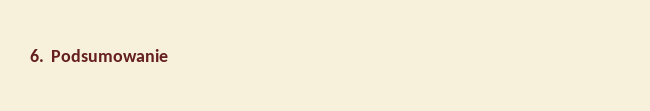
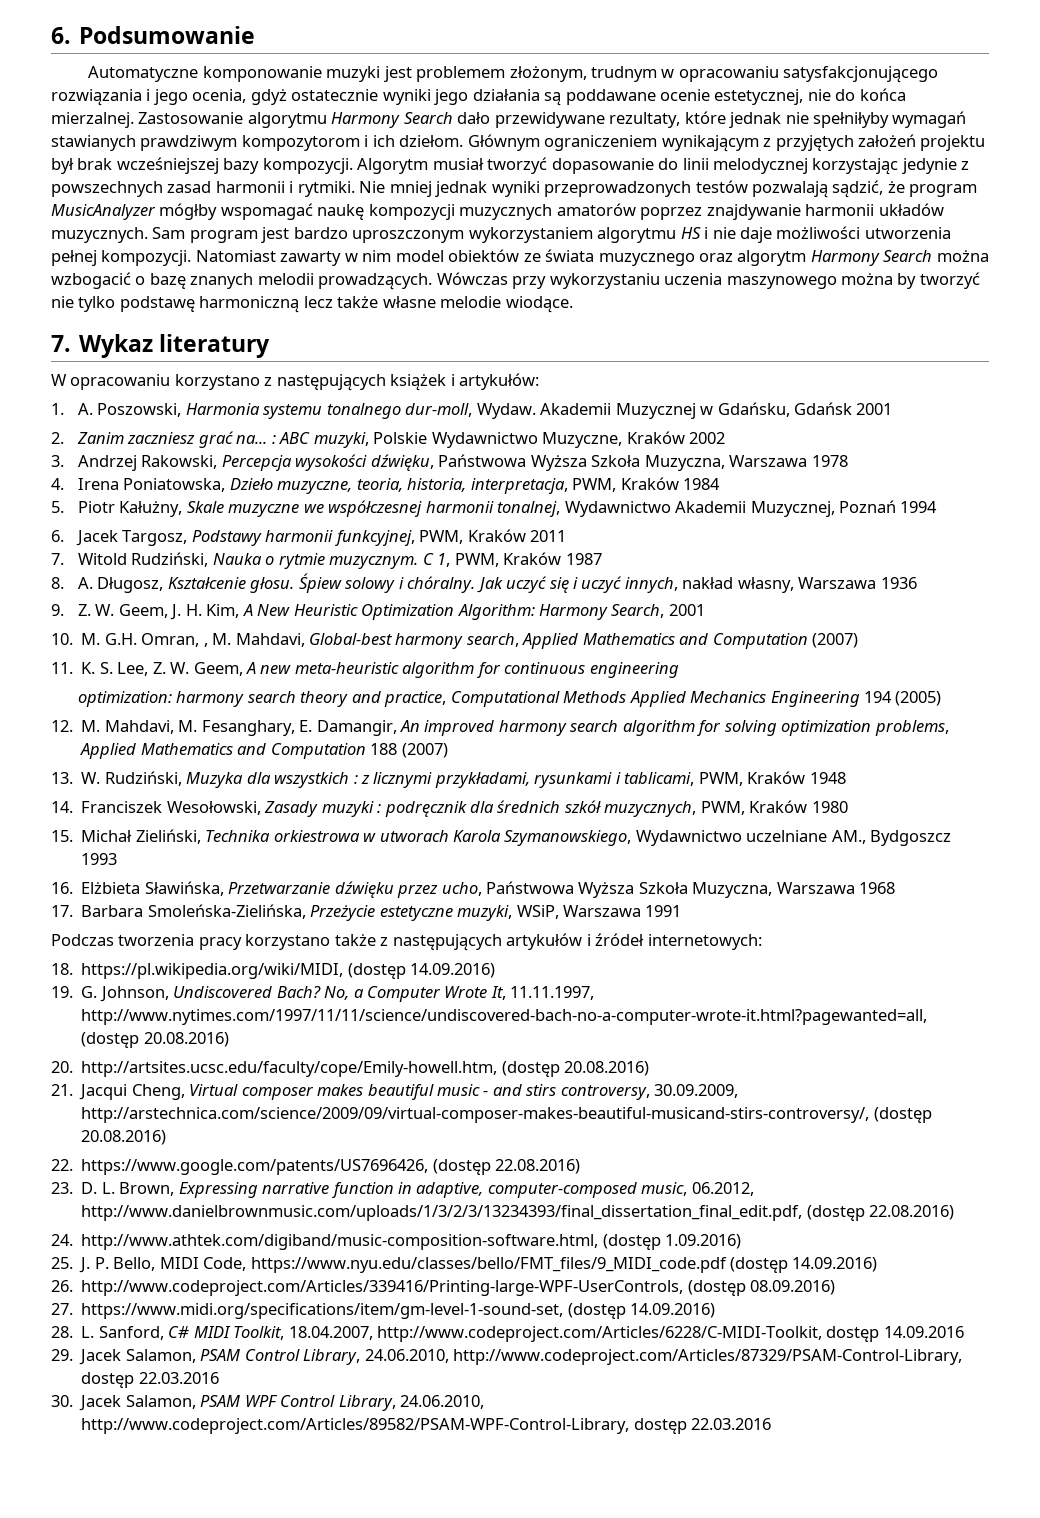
+ Automatyczne komponowanie muzyki jest problemem złożonym, trudnym w opracowaniu satysfakcjonującego rozwiązania i jego ocenia, gdyż ostatecznie wyniki jego działania są poddawane ocenie estetycznej, nie do końca mierzalnej. Zastosowanie algorytmu Harmony Search dało przewidywane rezultaty, które jednak nie spełniłyby wymagań stawianych prawdziwym kompozytorom i ich dziełom. Głównym ograniczeniem wynikającym z przyjętych założeń projektu był brak wcześniejszej bazy kompozycji. Algorytm musiał tworzyć dopasowanie do linii melodycznej korzystając jedynie z powszechnych zasad harmonii i rytmiki. Nie mniej jednak wyniki przeprowadzonych testów pozwalają sądzić, że program MusicAnalyzer mógłby wspomagać naukę kompozycji muzycznych amatorów poprzez znajdywanie harmonii układów muzycznych. Sam program jest bardzo uproszczonym wykorzystaniem algorytmu HS i nie daje możliwości utworzenia pełnej kompozycji. Natomiast zawarty w nim model obiektów ze świata muzycznego oraz algorytm Harmony Search można wzbogacić o bazę znanych melodii prowadzących. Wówczas przy wykorzystaniu uczenia maszynowego można by tworzyć nie tylko podstawę harmoniczną lecz także własne melodie wiodące.
+ 7. Wykaz literatury
+ W opracowaniu korzystano z następujących książek i artykułów:
+ 1. A. Poszowski, Harmonia systemu tonalnego dur-moll, Wydaw. Akademii Muzycznej w Gdańsku, Gdańsk 2001
+ 2. Zanim zaczniesz grać na... : ABC muzyki, Polskie Wydawnictwo Muzyczne, Kraków 2002
+ 3. Andrzej Rakowski, Percepcja wysokości dźwięku, Państwowa Wyższa Szkoła Muzyczna, Warszawa 1978
+ 4. Irena Poniatowska, Dzieło muzyczne, teoria, historia, interpretacja, PWM, Kraków 1984
+ 5. Piotr Kałużny, Skale muzyczne we współczesnej harmonii tonalnej, Wydawnictwo Akademii Muzycznej, Poznań 1994
+ 6. Jacek Targosz, Podstawy harmonii funkcyjnej, PWM, Kraków 2011
+ 7. Witold Rudziński, Nauka o rytmie muzycznym. C 1, PWM, Kraków 1987
+ 8. A. Długosz, Kształcenie głosu. Śpiew solowy i chóralny. Jak uczyć się i uczyć innych, nakład własny, Warszawa 1936
+ 9. Z. W. Geem, J. H. Kim, A New Heuristic Optimization Algorithm: Harmony Search, 2001
+ 10. M. G.H. Omran, , M. Mahdavi, Global-best harmony search, Applied Mathematics and Computation (2007)
+ 11. K. S. Lee, Z. W. Geem, A new meta-heuristic algorithm for continuous engineering
+ optimization: harmony search theory and practice, Computational Methods Applied Mechanics Engineering 194 (2005)
+ 12. M. Mahdavi, M. Fesanghary, E. Damangir, An improved harmony search algorithm for solving optimization problems, Applied Mathematics and Computation 188 (2007)
+ 13. W. Rudziński, Muzyka dla wszystkich : z licznymi przykładami, rysunkami i tablicami, PWM, Kraków 1948
+ 14. Franciszek Wesołowski, Zasady muzyki : podręcznik dla średnich szkół muzycznych, PWM, Kraków 1980
+ 15. Michał Zieliński, Technika orkiestrowa w utworach Karola Szymanowskiego, Wydawnictwo uczelniane AM., Bydgoszcz 1993
+ 16. Elżbieta Sławińska, Przetwarzanie dźwięku przez ucho, Państwowa Wyższa Szkoła Muzyczna, Warszawa 1968
+ 17. Barbara Smoleńska-Zielińska, Przeżycie estetyczne muzyki, WSiP, Warszawa 1991
+ Podczas tworzenia pracy korzystano także z następujących artykułów i źródeł internetowych:
+ 18. https://pl.wikipedia.org/wiki/MIDI, (dostęp 14.09.2016)
+ 19. G. Johnson, Undiscovered Bach? No, a Computer Wrote It, 11.11.1997, http://www.nytimes.com/1997/11/11/science/undiscovered-bach-no-a-computer-wrote-it.html?pagewanted=all, (dostęp 20.08.2016)
+ 20. http://artsites.ucsc.edu/faculty/cope/Emily-howell.htm, (dostęp 20.08.2016)
+ 21. Jacqui Cheng, Virtual composer makes beautiful music - and stirs controversy, 30.09.2009, http://arstechnica.com/science/2009/09/virtual-composer-makes-beautiful-musicand-stirs-controversy/, (dostęp 20.08.2016)
+ 22. https://www.google.com/patents/US7696426, (dostęp 22.08.2016)
+ 23. D. L. Brown, Expressing narrative function in adaptive, computer-composed music, 06.2012, http://www.danielbrownmusic.com/uploads/1/3/2/3/13234393/final_dissertation_final_edit.pdf, (dostęp 22.08.2016)
+ 24. http://www.athtek.com/digiband/music-composition-software.html, (dostęp 1.09.2016)
+ 25. J. P. Bello, MIDI Code, https://www.nyu.edu/classes/bello/FMT_files/9_MIDI_code.pdf (dostęp 14.09.2016)
+ 26. http://www.codeproject.com/Articles/339416/Printing-large-WPF-UserControls, (dostęp 08.09.2016)
+ 27. https://www.midi.org/specifications/item/gm-level-1-sound-set, (dostęp 14.09.2016)
+ 28. L. Sanford, C# MIDI Toolkit, 18.04.2007, http://www.codeproject.com/Articles/6228/C-MIDI-Toolkit, dostęp 14.09.2016
+ 29. Jacek Salamon, PSAM Control Library, 24.06.2010, http://www.codeproject.com/Articles/87329/PSAM-Control-Library, dostęp 22.03.2016
+ 30. Jacek Salamon, PSAM WPF Control Library, 24.06.2010, http://www.codeproject.com/Articles/89582/PSAM-WPF-Control-Library, dostęp 22.03.2016

